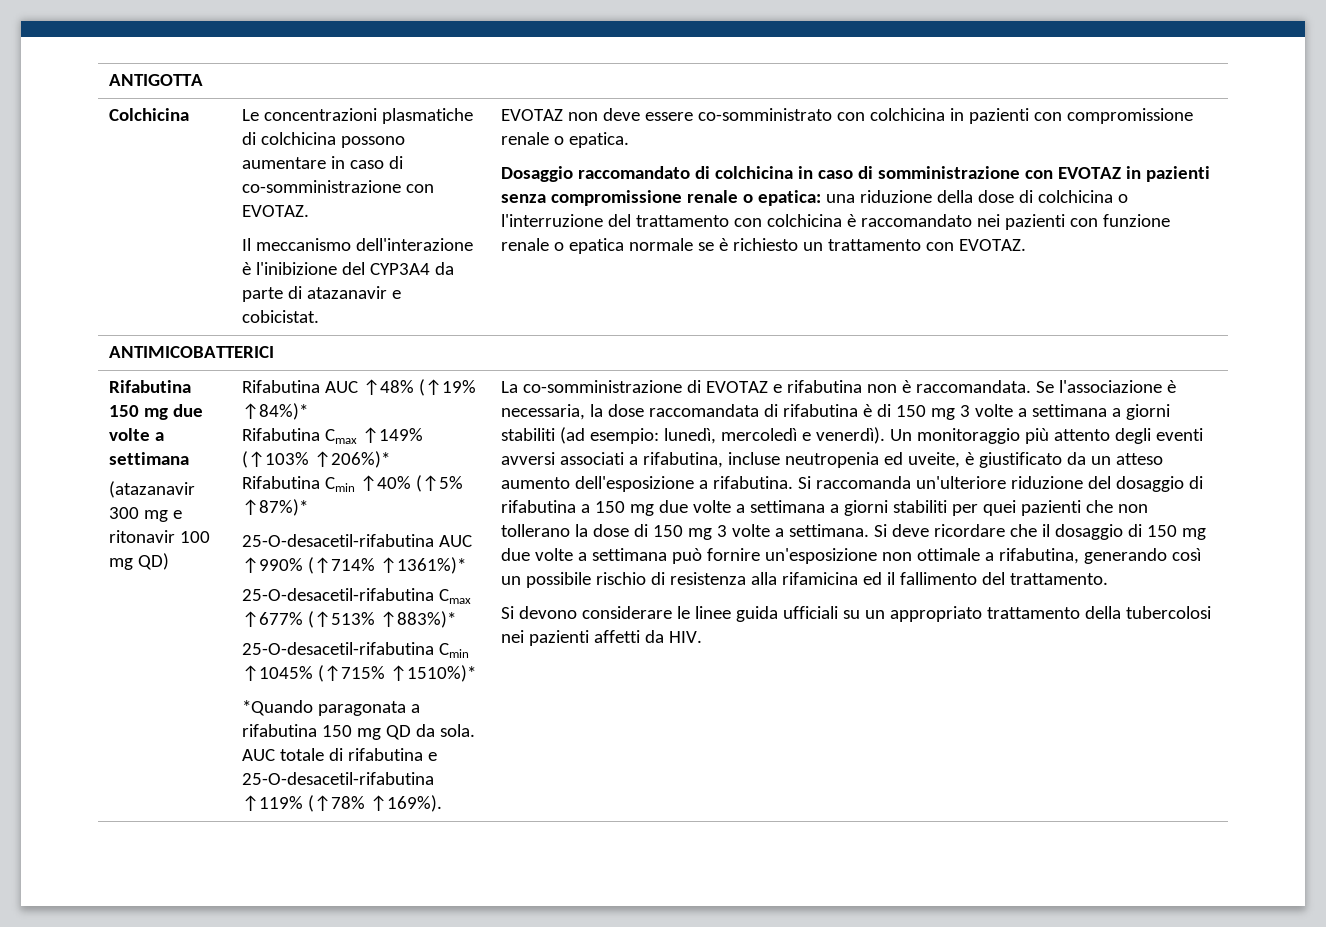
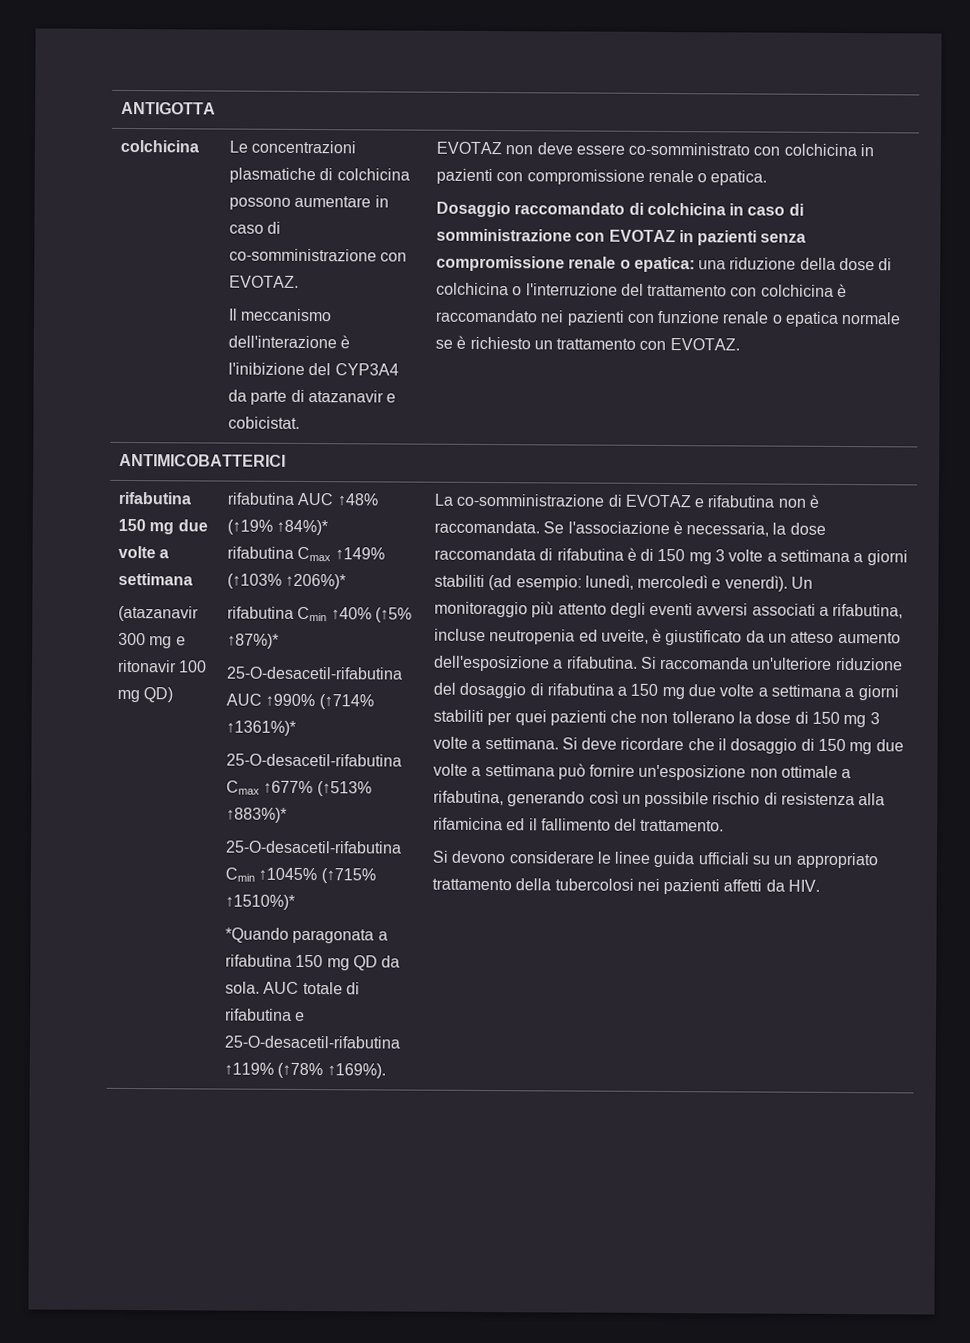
  ANTIGOTTA
- Colchicina
+ colchicina
- Rifabutina 150 mg due volte a settimana
+ rifabutina 150 mg due volte a settimana
- Rifabutina AUC ↑48% (↑19% ↑84%)*
+ rifabutina AUC ↑48% (↑19% ↑84%)*
- Rifabutina Cmax ↑149% (↑103% ↑206%)*
+ rifabutina Cmax ↑149% (↑103% ↑206%)*
- Rifabutina Cmin ↑40% (↑5% ↑87%)*
+ rifabutina Cmin ↑40% (↑5% ↑87%)*

